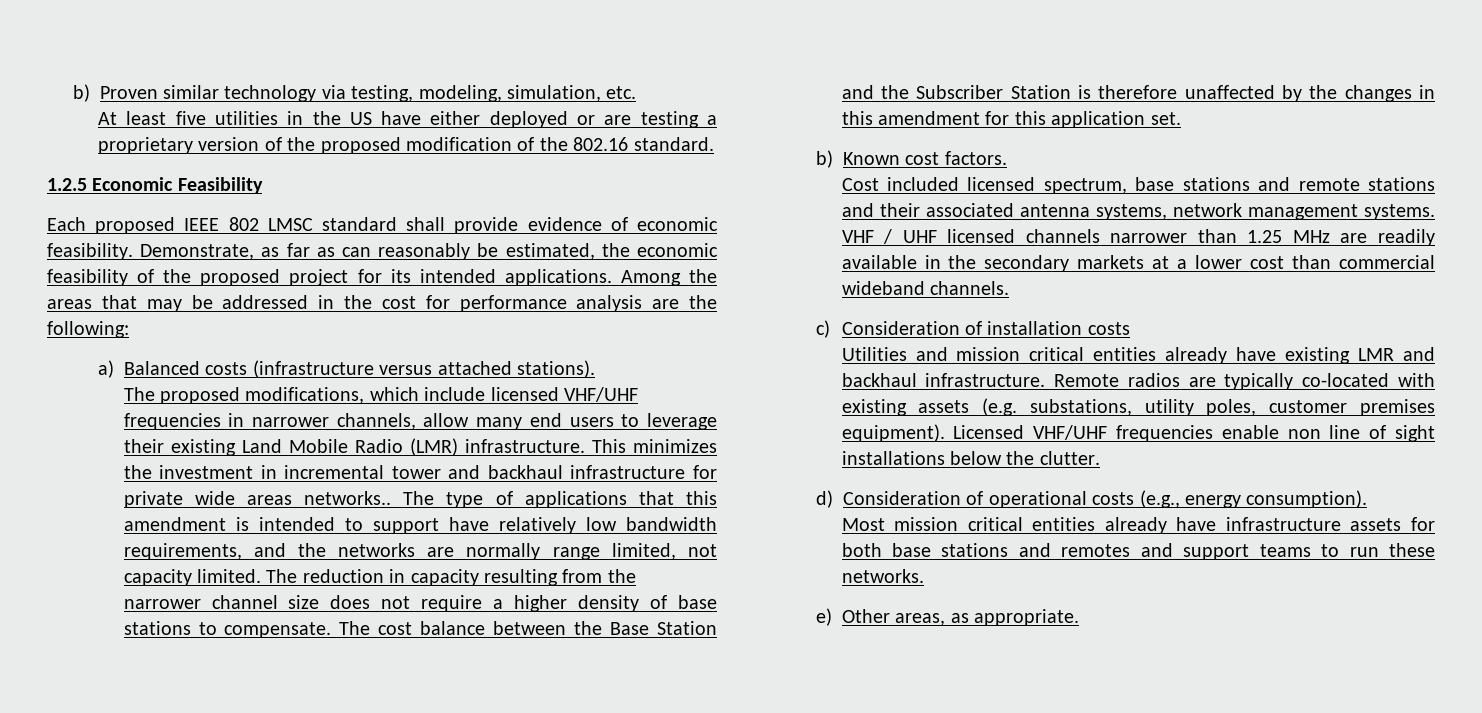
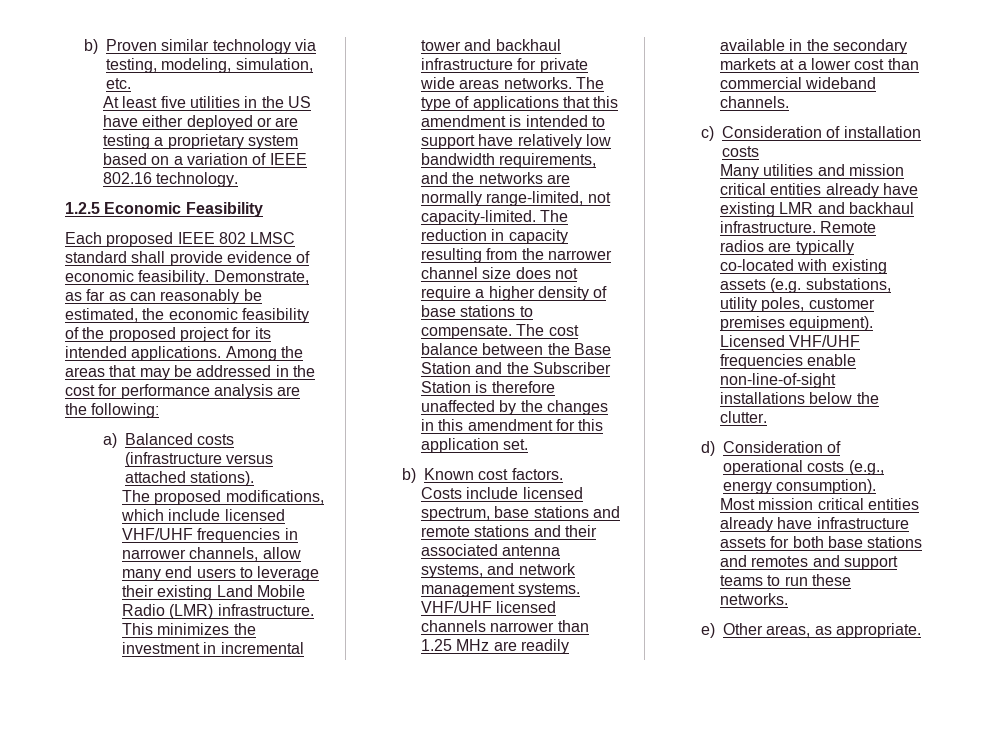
- At least five utilities in the US have either deployed or are testing a proprietary version of the proposed modification of the 802.16 standard.
+ At least five utilities in the US have either deployed or are testing a proprietary system based on a variation of IEEE 802.16 technology.
- This minimizes the investment in incremental tower and backhaul infrastructure for private wide areas networks..
+ This minimizes the investment in incremental tower and backhaul infrastructure for private wide areas networks.
- The type of applications that this amendment is intended to support have relatively low bandwidth requirements, and the networks are normally range limited, not capacity limited.
+ The type of applications that this amendment is intended to support have relatively low bandwidth requirements, and the networks are normally range-limited, not capacity-limited.
- Cost included licensed spectrum, base stations and remote stations and their associated antenna systems, network management systems.
+ Costs include licensed spectrum, base stations and remote stations and their associated antenna systems, and network management systems.
- VHF / UHF licensed channels narrower than 1.25 MHz are readily available in the secondary markets at a lower cost than commercial wideband channels.
+ VHF/UHF licensed channels narrower than 1.25 MHz are readily available in the secondary markets at a lower cost than commercial wideband channels.
- Utilities and mission critical entities already have existing LMR and backhaul infrastructure.
+ Many utilities and mission critical entities already have existing LMR and backhaul infrastructure.
- Licensed VHF/UHF frequencies enable non line of sight installations below the clutter.
+ Licensed VHF/UHF frequencies enable non-line-of-sight installations below the clutter.

